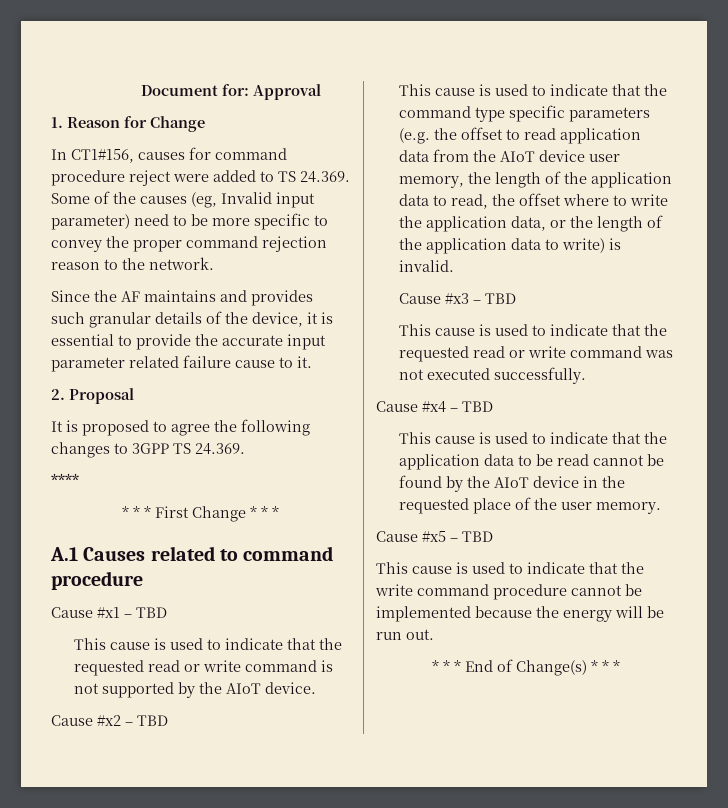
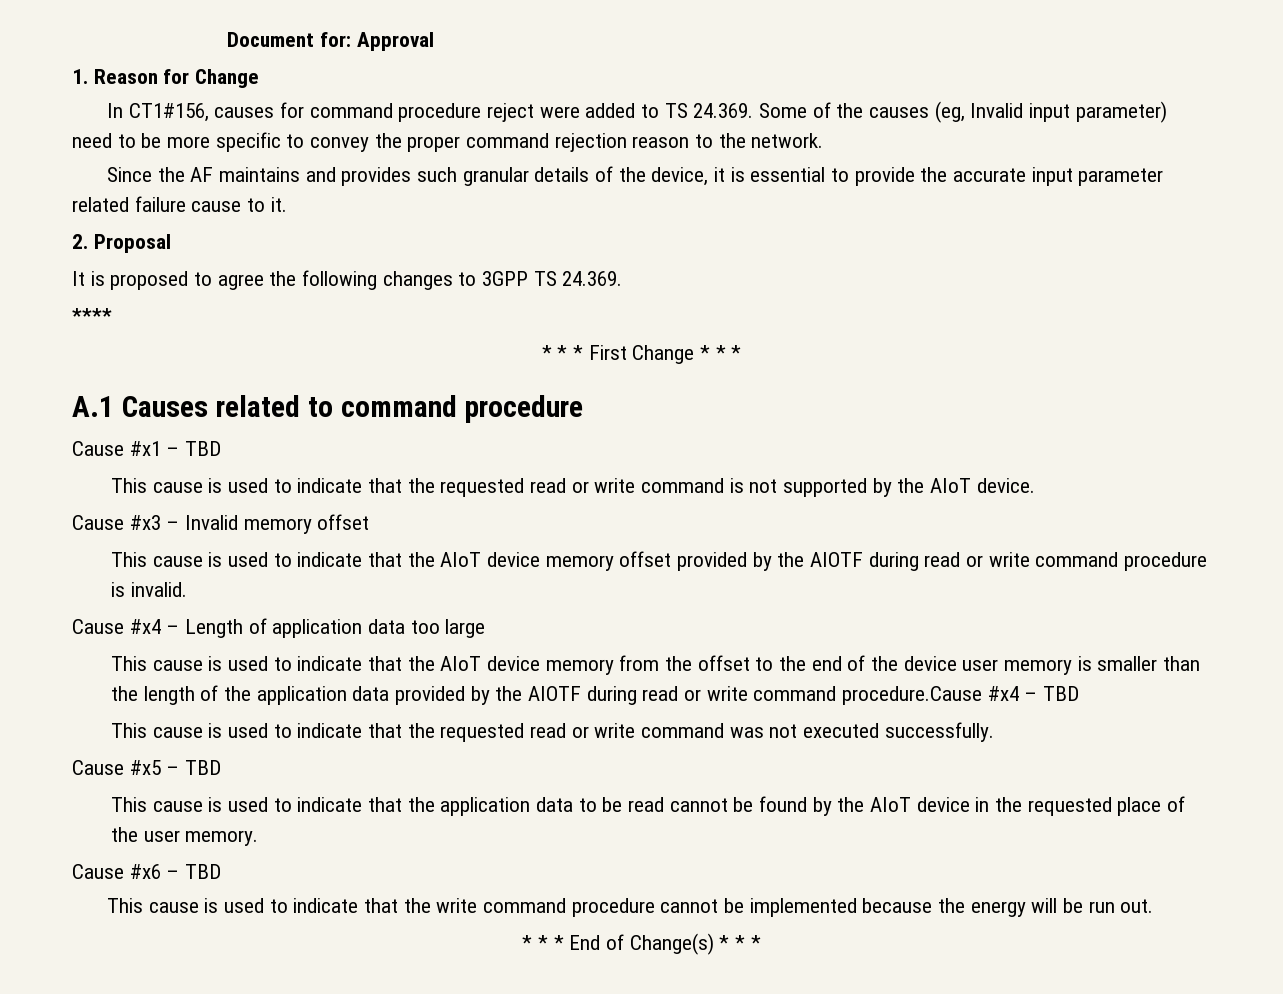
- Cause #x2 – TBD
- This cause is used to indicate that the command type specific parameters (e.g. the offset to read application data from the AIoT device user memory, the length of the application data to read, the offset where to write the application data, or the length of the application data to write) is invalid.
- Cause #x3 – TBD
+ Cause #x3 – Invalid memory offset
+ This cause is used to indicate that the AIoT device memory offset provided by the AIOTF during read or write command procedure is invalid.
+ Cause #x4 – Length of application data too large
+ This cause is used to indicate that the AIoT device memory from the offset to the end of the device user memory is smaller than the length of the application data provided by the AIOTF during read or write command procedure.Cause #x4 – TBD
- Cause #x4 – TBD
+ Cause #x5 – TBD
- Cause #x5 – TBD
+ Cause #x6 – TBD

